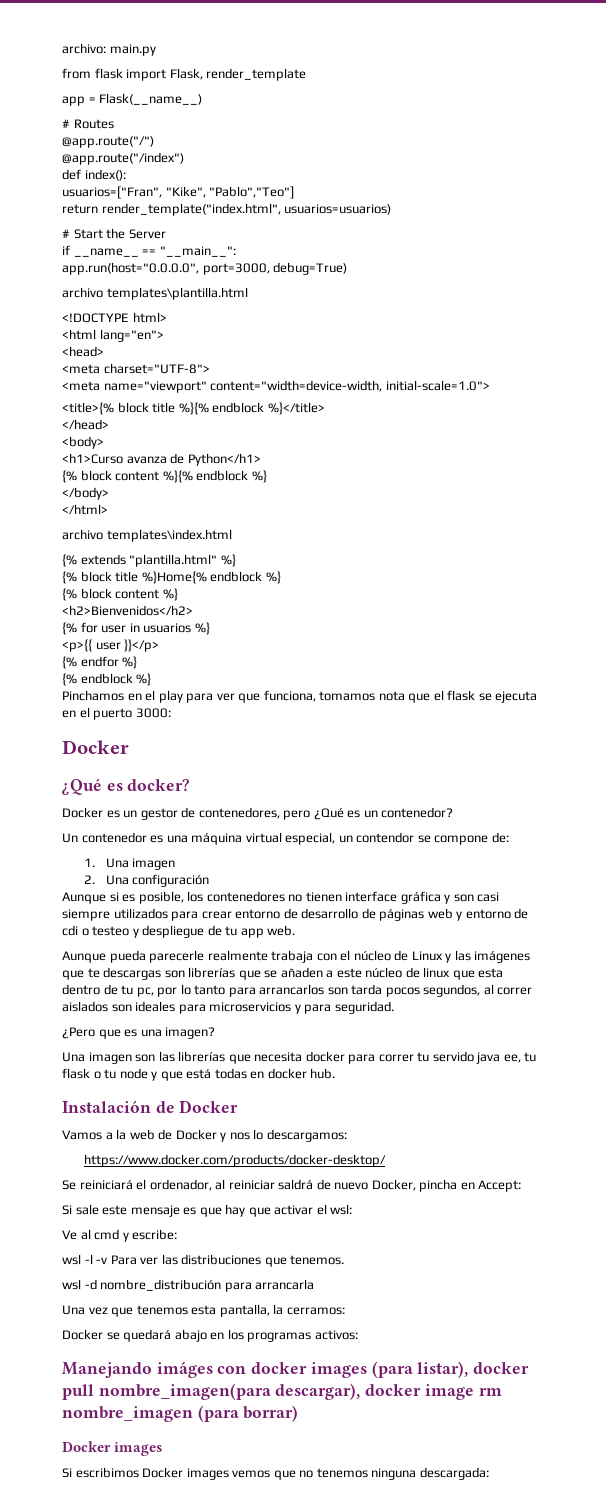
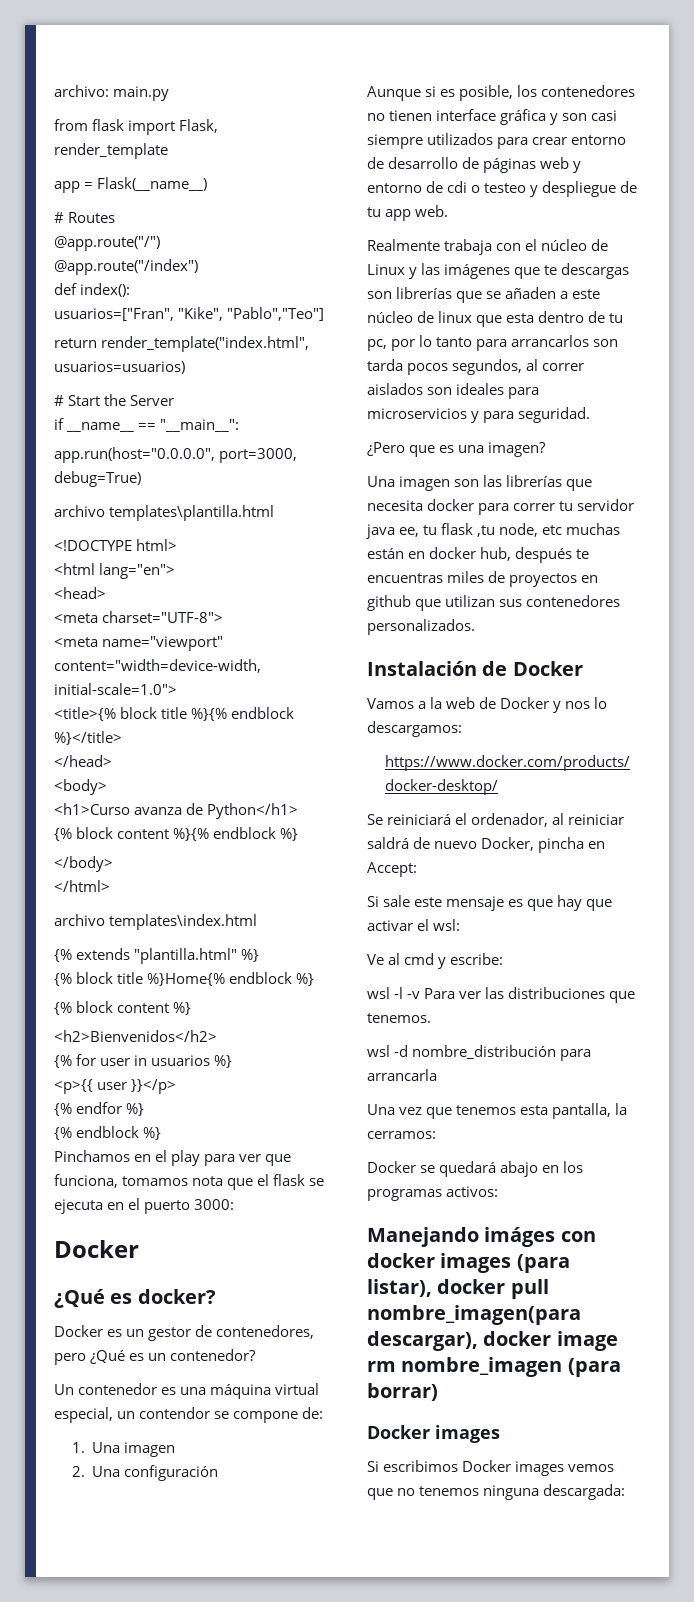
- Aunque pueda parecerle realmente trabaja con el núcleo de Linux y las imágenes que te descargas son librerías que se añaden a este núcleo de linux que esta dentro de tu pc, por lo tanto para arrancarlos son tarda pocos segundos, al correr aislados son ideales para microservicios y para seguridad.
+ Realmente trabaja con el núcleo de Linux y las imágenes que te descargas son librerías que se añaden a este núcleo de linux que esta dentro de tu pc, por lo tanto para arrancarlos son tarda pocos segundos, al correr aislados son ideales para microservicios y para seguridad.
- Una imagen son las librerías que necesita docker para correr tu servido java ee, tu flask o tu node y que está todas en docker hub.
+ Una imagen son las librerías que necesita docker para correr tu servidor java ee, tu flask ,tu node, etc muchas están en docker hub, después te encuentras miles de proyectos en github que utilizan sus contenedores personalizados.

